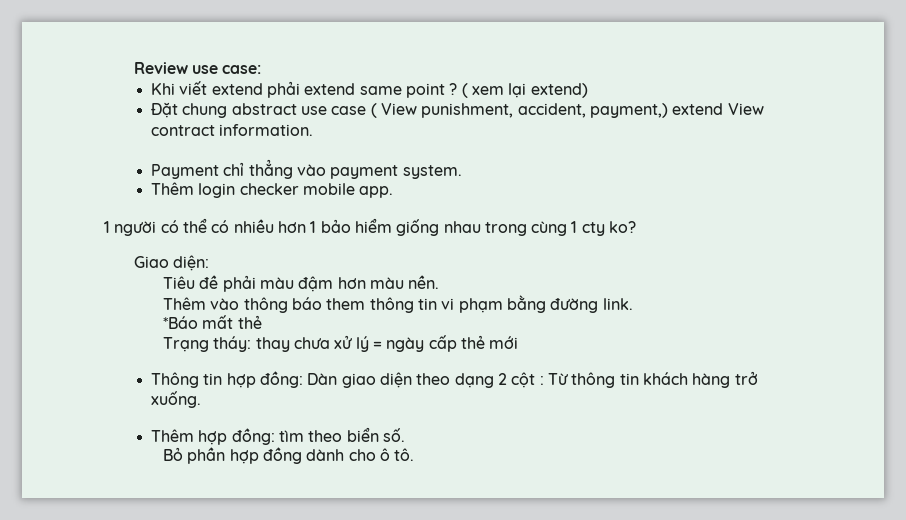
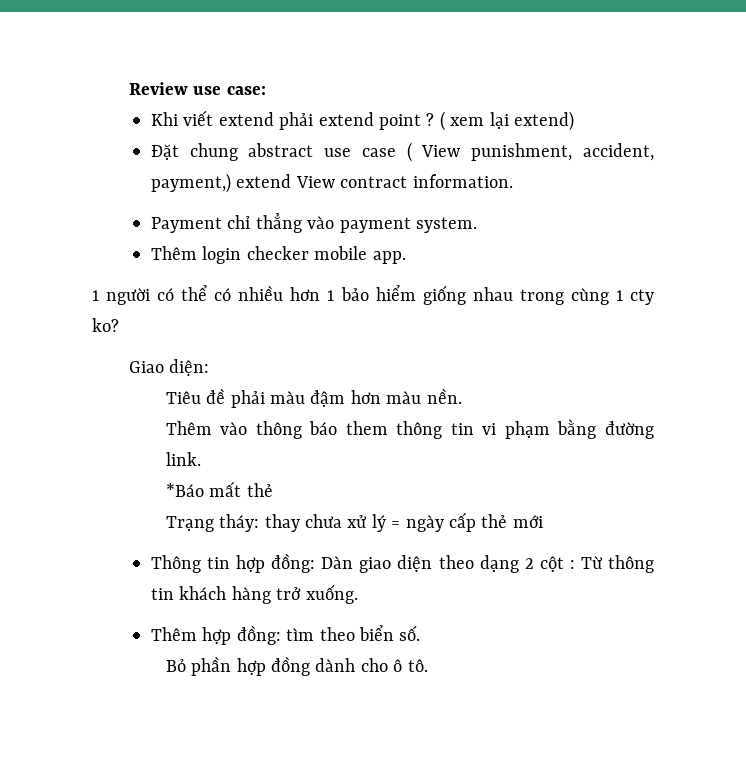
- Khi viết extend phải extend same point ?
+ Khi viết extend phải extend point ?

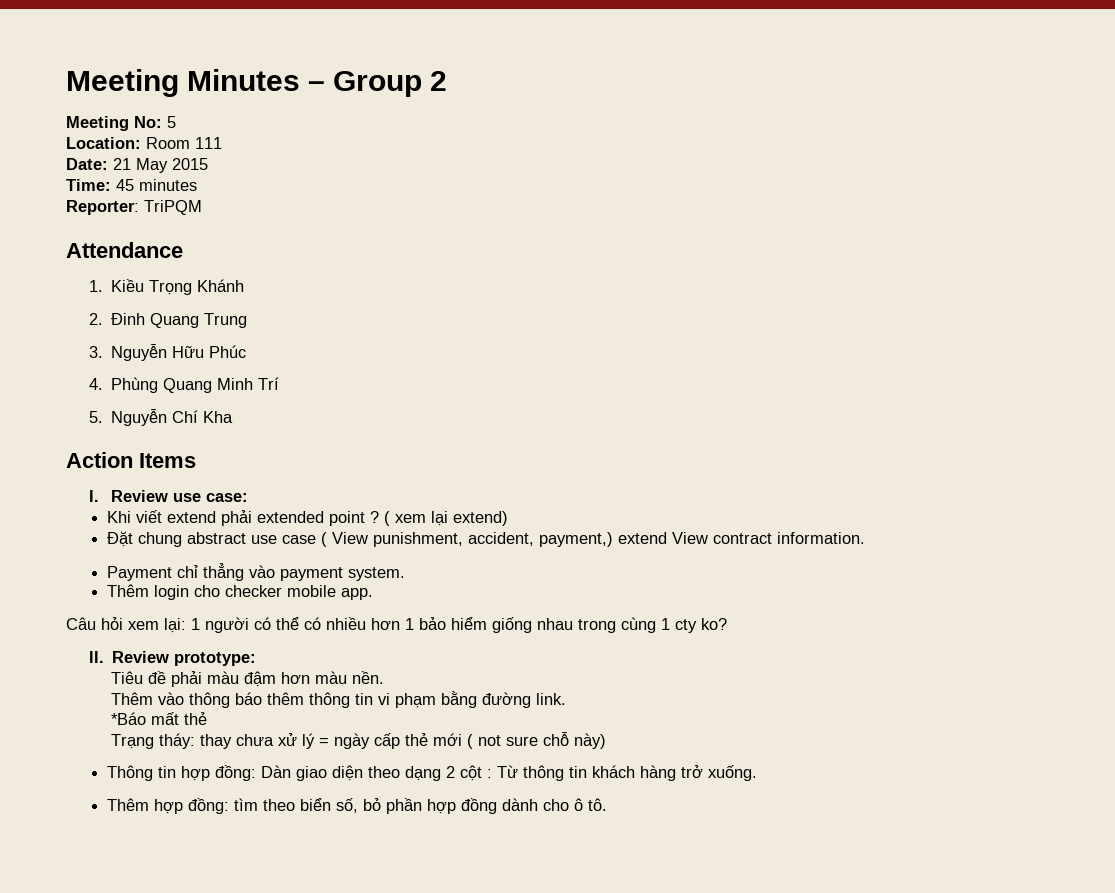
- Review use case:
+ Meeting Minutes – Group 2
+ Meeting No: 5
+ Location: Room 111
+ Date: 21 May 2015
+ Time: 45 minutes
+ Reporter: TriPQM
+ Attendance
+ 1. Kiều Trọng Khánh
+ 2. Đinh Quang Trung
+ 3. Nguyễn Hữu Phúc
+ 4. Phùng Quang Minh Trí
+ 5. Nguyễn Chí Kha
+ Action Items
+ I. Review use case:
- Khi viết extend phải extend point ?
+ Khi viết extend phải extended point ?
- Thêm login checker mobile app.
+ Thêm login cho checker mobile app.
- 1 người có thể có nhiều hơn 1 bảo hiểm giống nhau trong cùng 1 cty ko?
+ Câu hỏi xem lại: 1 người có thể có nhiều hơn 1 bảo hiểm giống nhau trong cùng 1 cty ko?
- Giao diện:
+ II. Review prototype:
- Thêm vào thông báo them thông tin vi phạm bằng đường link.
+ Thêm vào thông báo thêm thông tin vi phạm bằng đường link.
- Trạng tháy: thay chưa xử lý = ngày cấp thẻ mới
+ Trạng tháy: thay chưa xử lý = ngày cấp thẻ mới ( not sure chỗ này)
- Thêm hợp đồng: tìm theo biển số.
- Bỏ phần hợp đồng dành cho ô tô.
+ Thêm hợp đồng: tìm theo biển số, bỏ phần hợp đồng dành cho ô tô.

